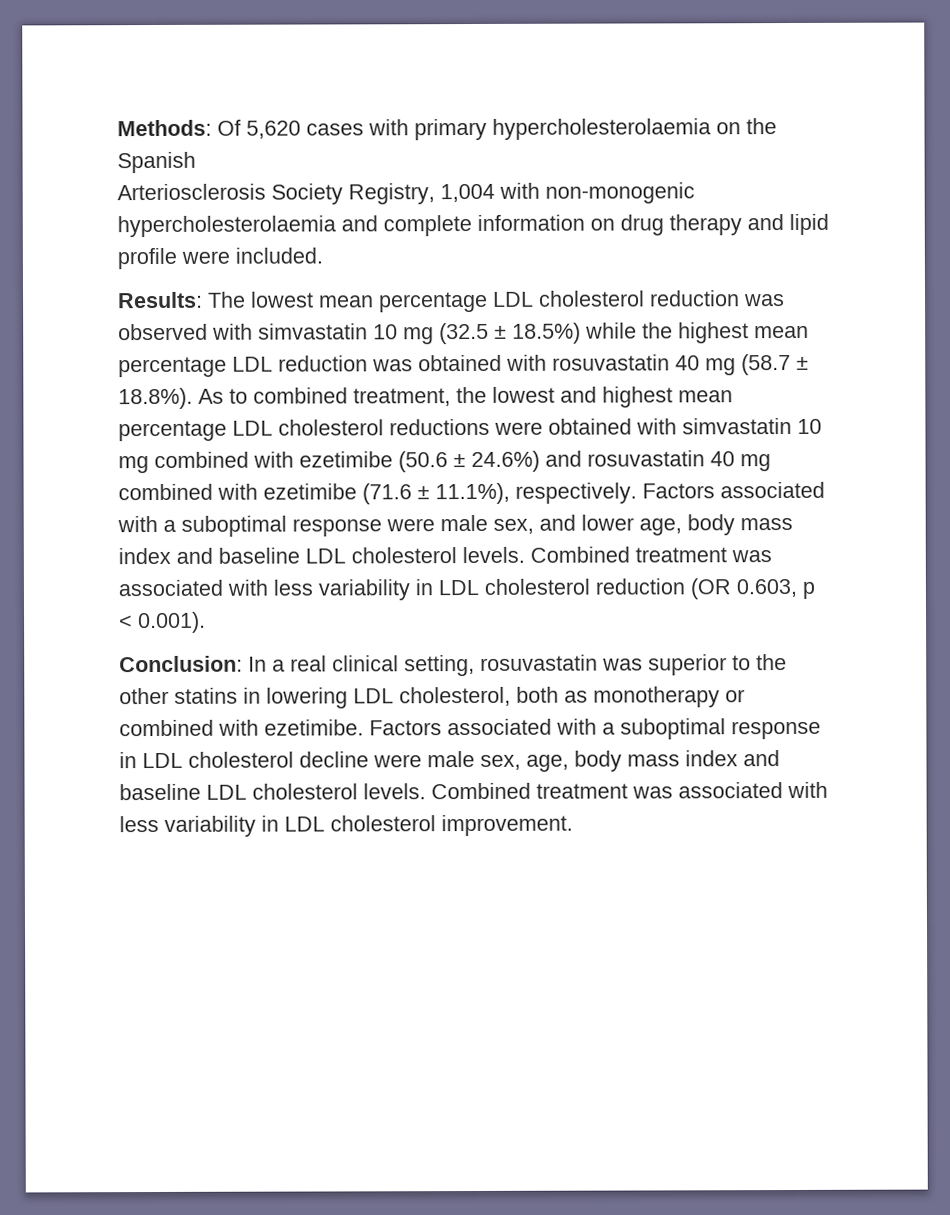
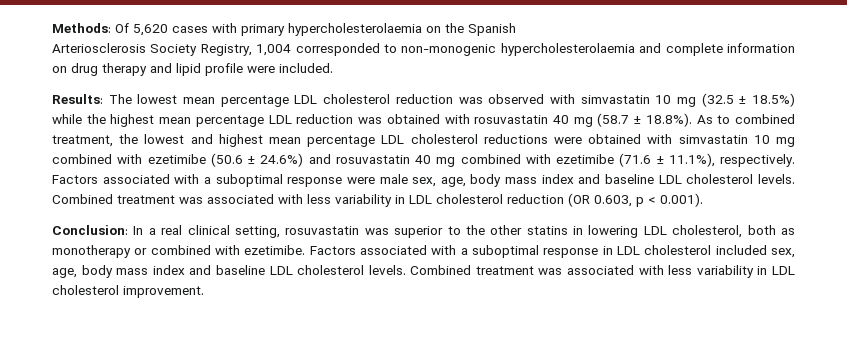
- Arteriosclerosis Society Registry, 1,004 with non-monogenic hypercholesterolaemia and complete information on drug therapy and lipid profile were included.
+ Arteriosclerosis Society Registry, 1,004 corresponded to non-monogenic hypercholesterolaemia and complete information on drug therapy and lipid profile were included.
- Factors associated with a suboptimal response were male sex, and lower age, body mass index and baseline LDL cholesterol levels.
+ Factors associated with a suboptimal response were male sex, age, body mass index and baseline LDL cholesterol levels.
- Factors associated with a suboptimal response in LDL cholesterol decline were male sex, age, body mass index and baseline LDL cholesterol levels.
+ Factors associated with a suboptimal response in LDL cholesterol included sex, age, body mass index and baseline LDL cholesterol levels.

